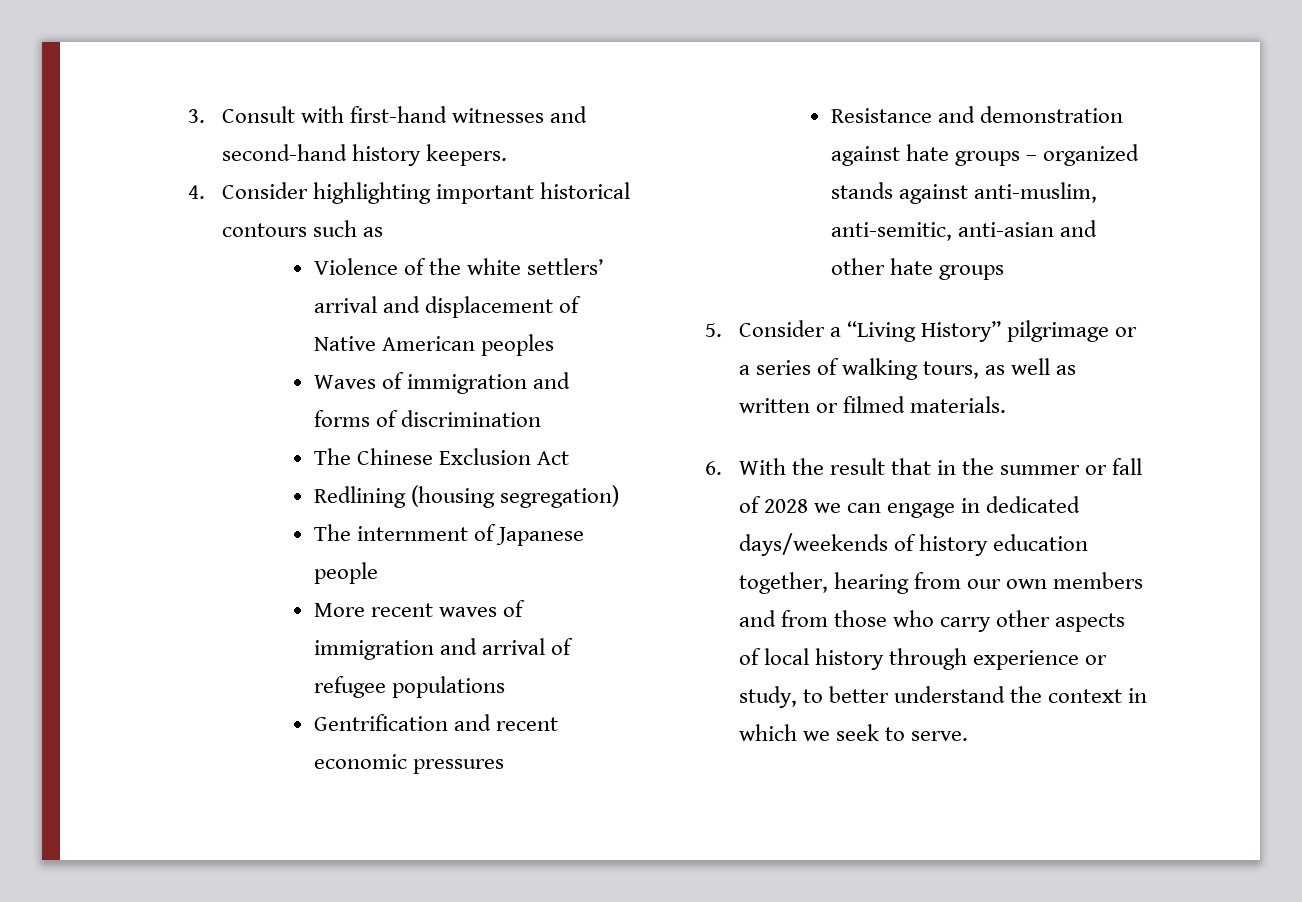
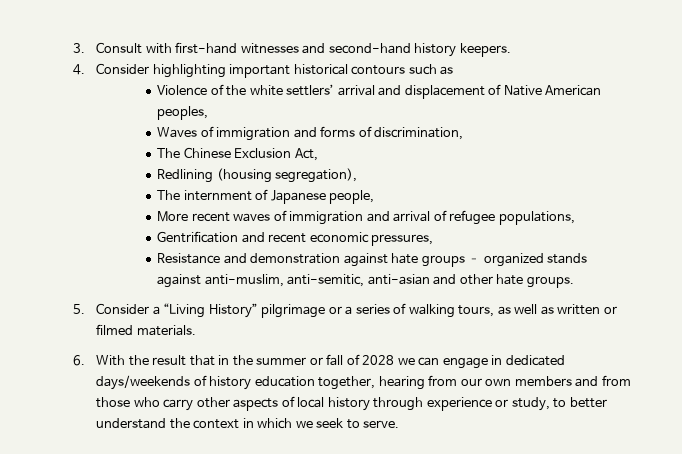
- Violence of the white settlers’ arrival and displacement of Native American peoples
+ Violence of the white settlers’ arrival and displacement of Native American peoples,
- Waves of immigration and forms of discrimination
+ Waves of immigration and forms of discrimination,
- The Chinese Exclusion Act
+ The Chinese Exclusion Act,
- Redlining (housing segregation)
+ Redlining (housing segregation),
- The internment of Japanese people
+ The internment of Japanese people,
- More recent waves of immigration and arrival of refugee populations
+ More recent waves of immigration and arrival of refugee populations,
- Gentrification and recent economic pressures
+ Gentrification and recent economic pressures,
- Resistance and demonstration against hate groups – organized stands against anti-muslim, anti-semitic, anti-asian and other hate groups
+ Resistance and demonstration against hate groups – organized stands against anti-muslim, anti-semitic, anti-asian and other hate groups.

